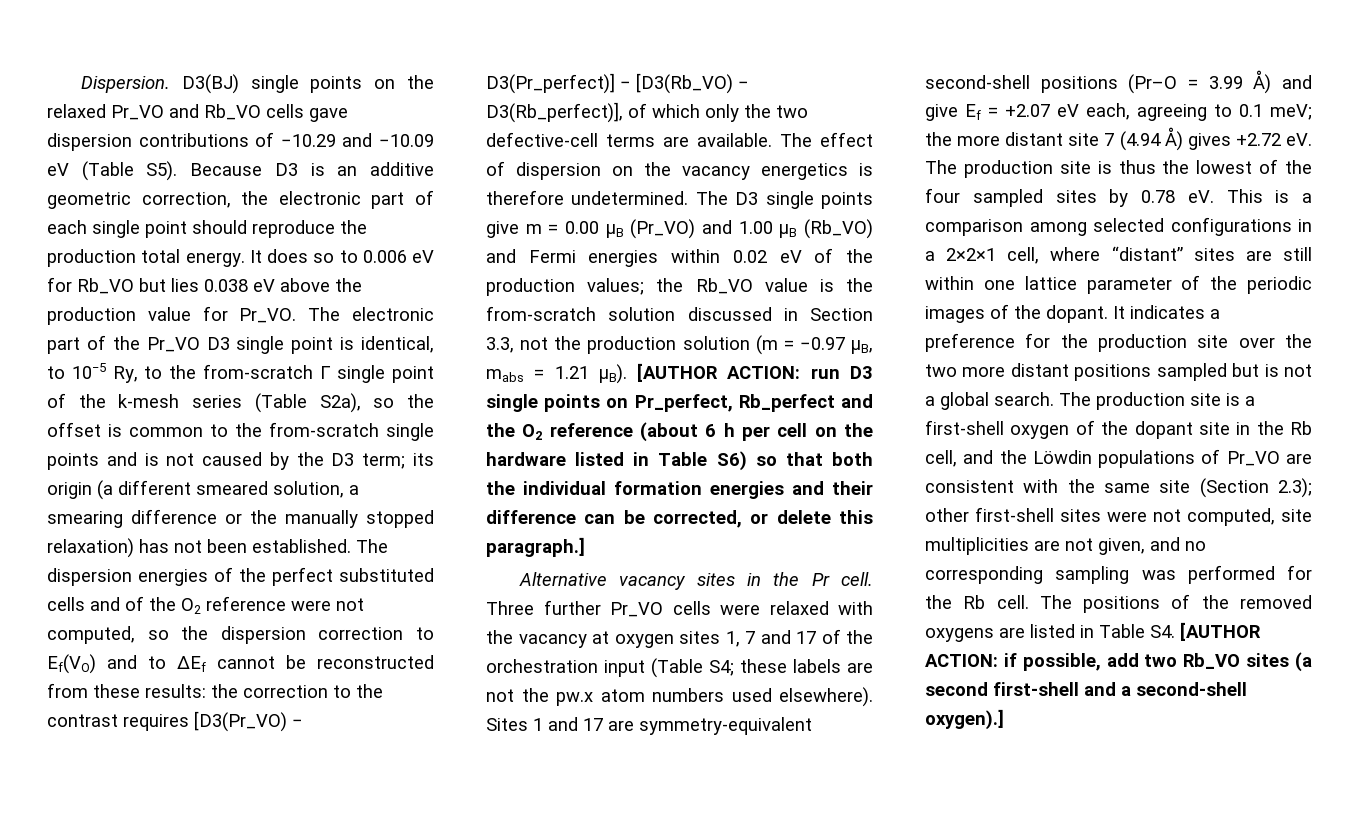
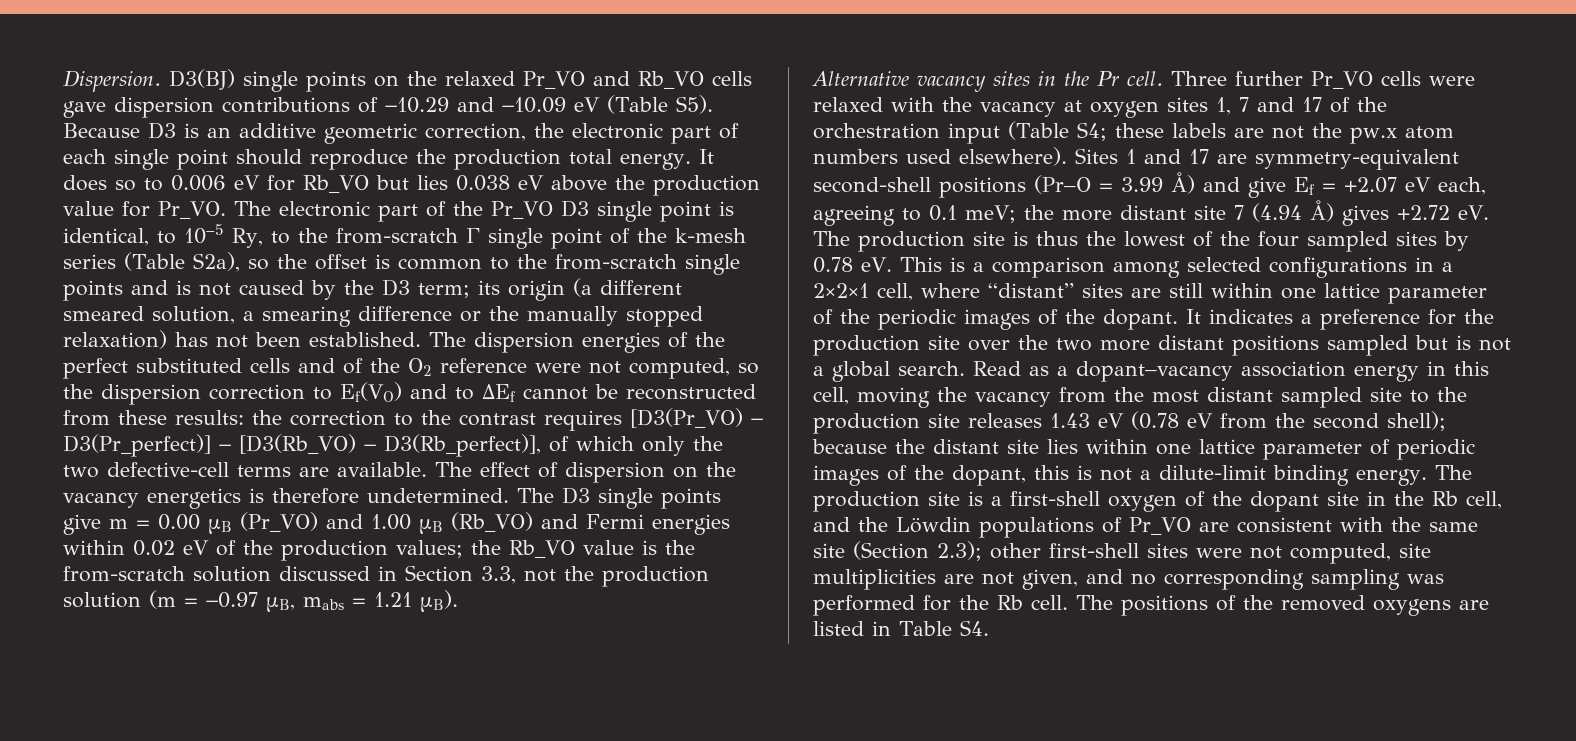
- [AUTHOR ACTION: run D3 single points on Pr_perfect, Rb_perfect and the O2 reference (about 6 h per cell on the hardware listed in Table S6) so that both the individual formation energies and their difference can be corrected, or delete this paragraph.]
+ Read as a dopant–vacancy association energy in this cell, moving the vacancy from the most distant sampled site to the production site releases 1.43 eV (0.78 eV from the second shell); because the distant site lies within one lattice parameter of periodic images of the dopant, this is not a dilute-limit binding energy.
- The positions of the removed oxygens are listed in Table S4. [AUTHOR ACTION: if possible, add two Rb_VO sites (a second first-shell and a second-shell oxygen).]
+ The positions of the removed oxygens are listed in Table S4.

